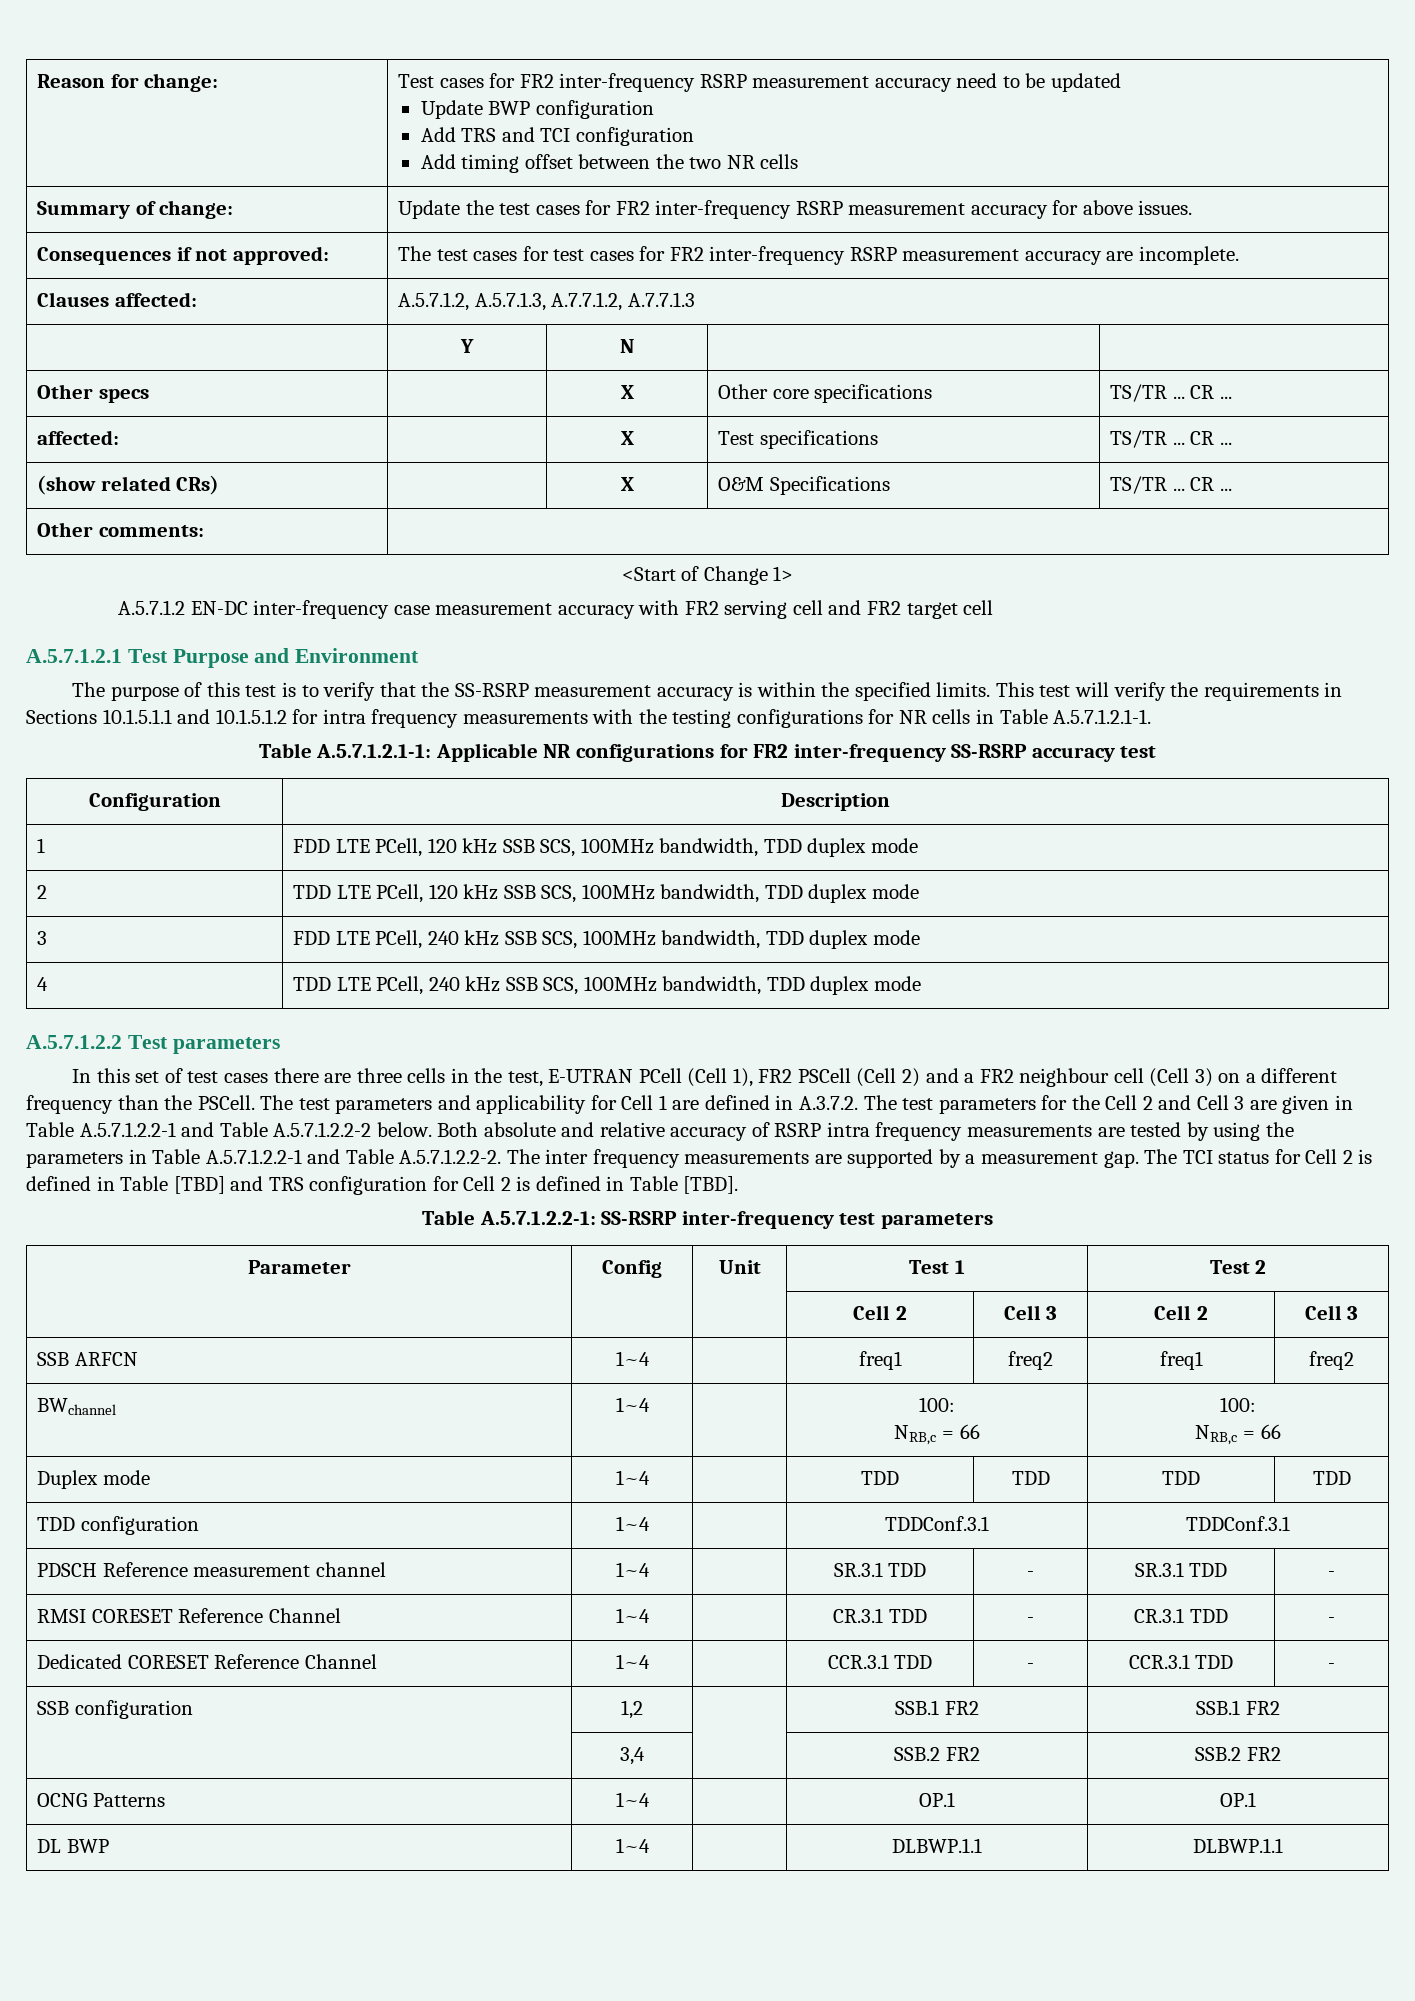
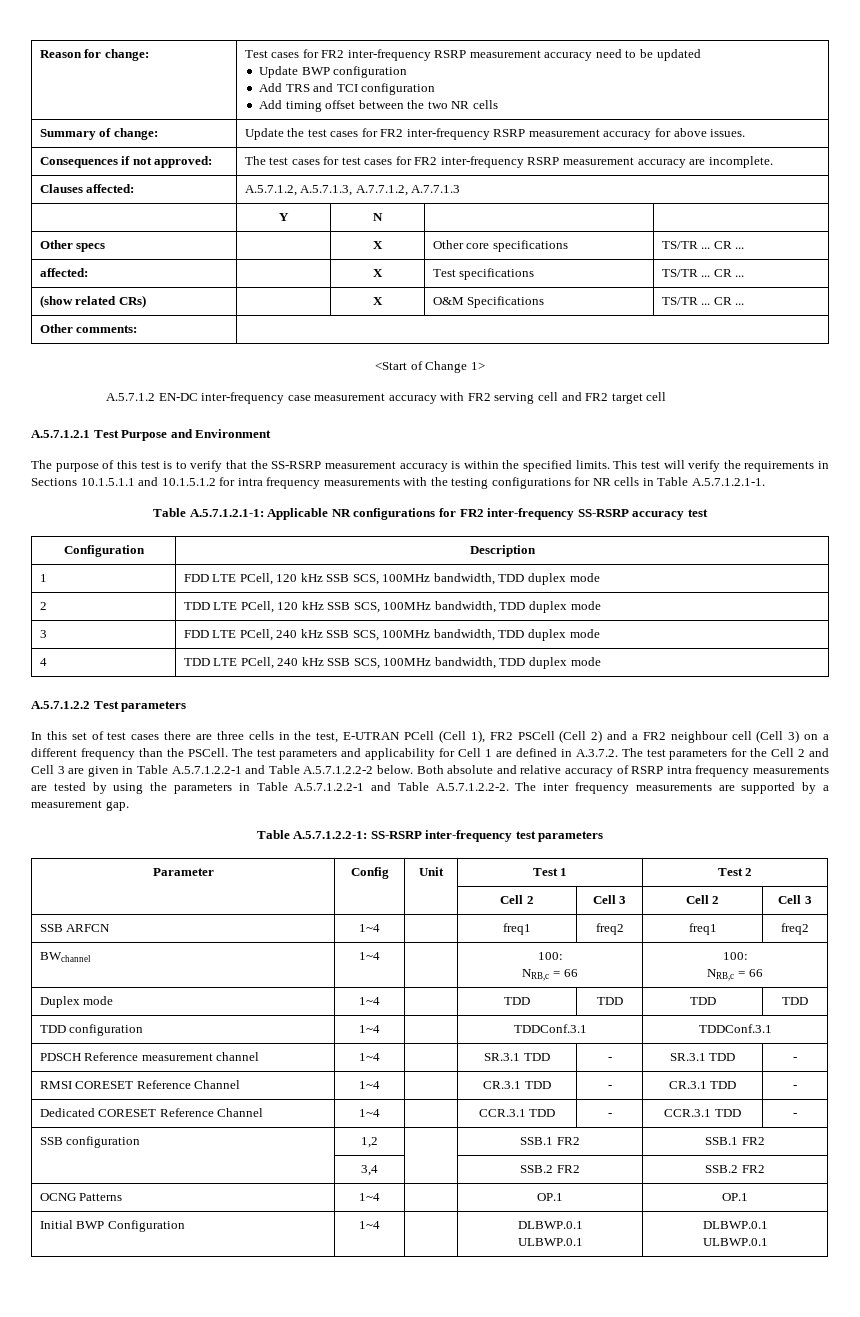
- The TCI status for Cell 2 is defined in Table [TBD] and TRS configuration for Cell 2 is defined in Table [TBD].
- DL BWP | 1~4 | | DLBWP.1.1 | DLBWP.1.1
+ Initial BWP Configuration | 1~4 | | DLBWP.0.1
+ ULBWP.0.1 | DLBWP.0.1
+ ULBWP.0.1

